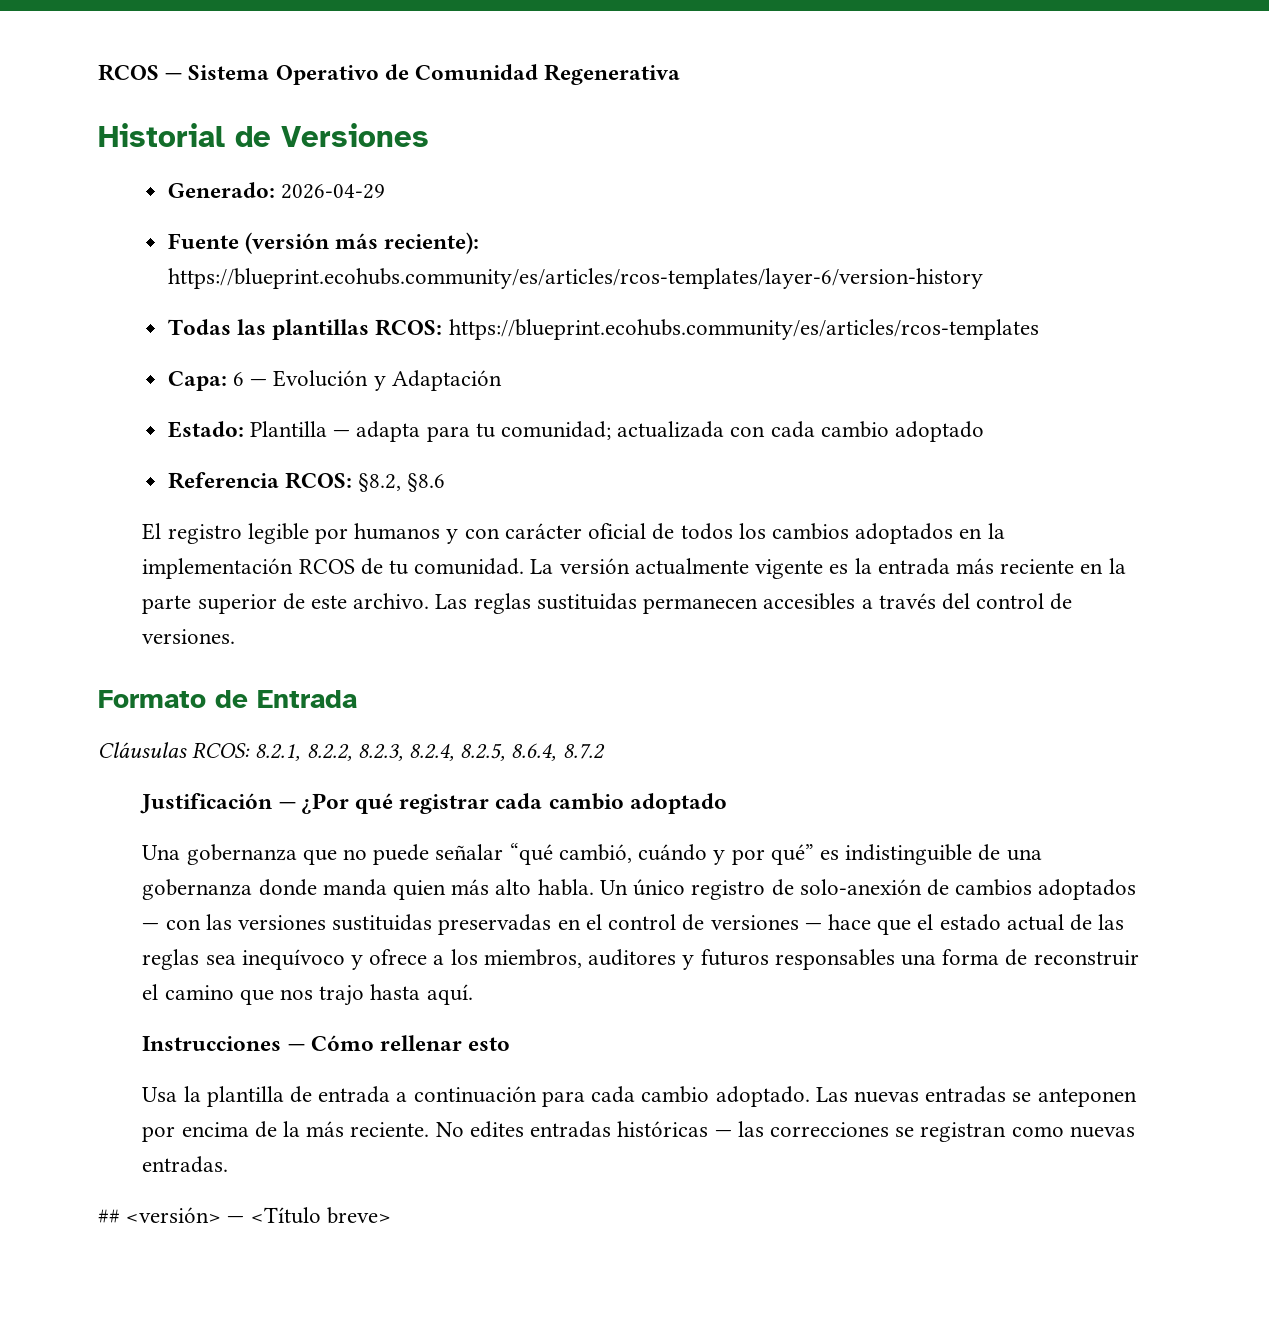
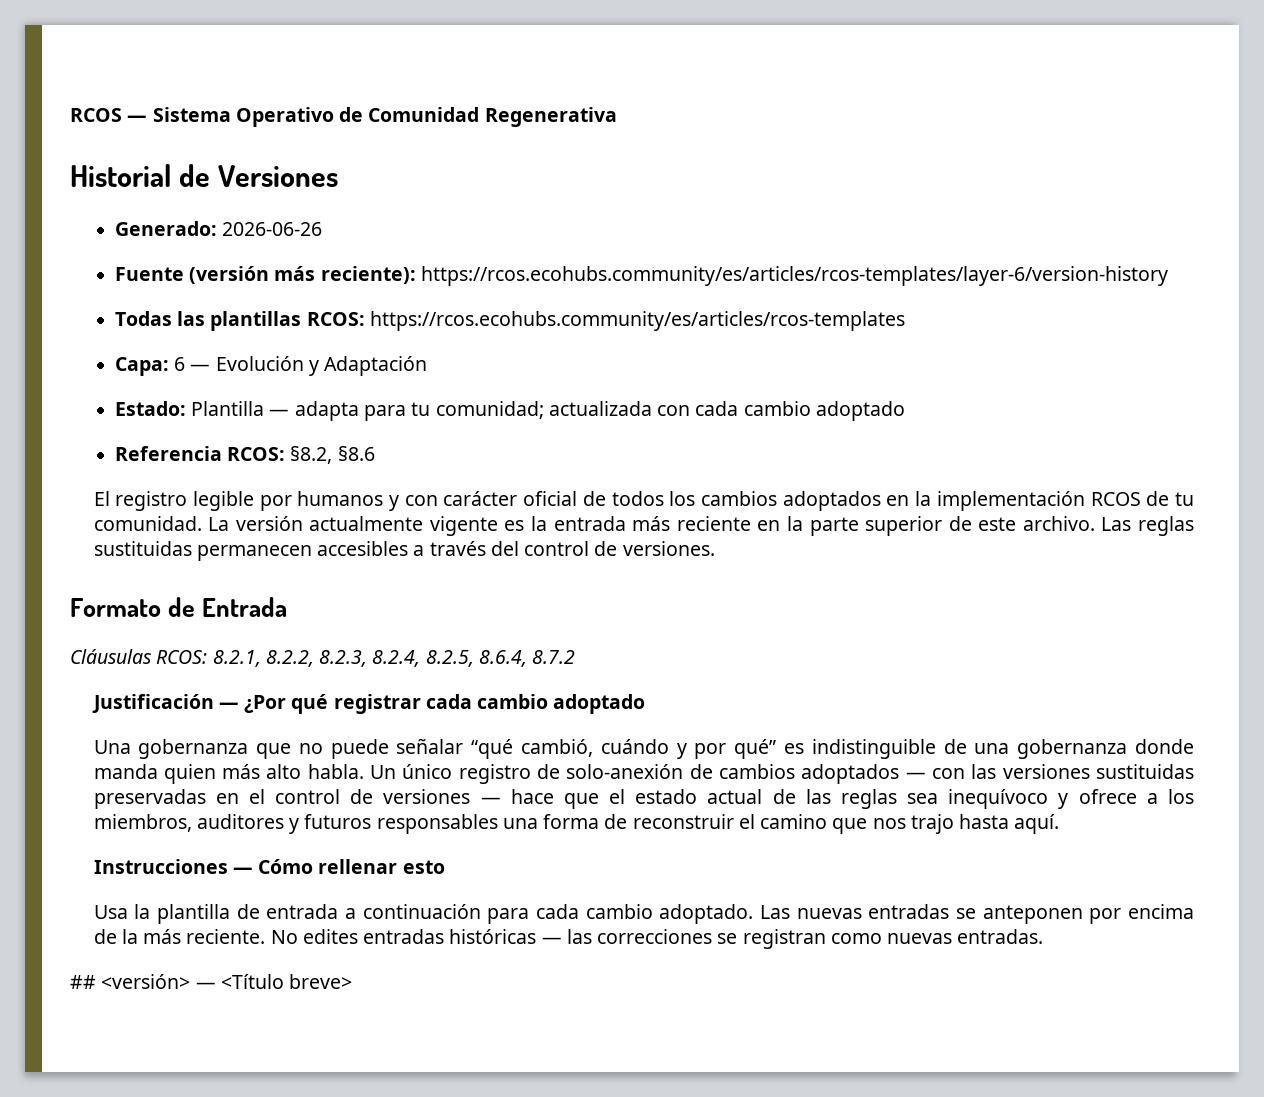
- Generado: 2026-04-29
+ Generado: 2026-06-26
- Fuente (versión más reciente): https://blueprint.ecohubs.community/es/articles/rcos-templates/layer-6/version-history
+ Fuente (versión más reciente): https://rcos.ecohubs.community/es/articles/rcos-templates/layer-6/version-history
- Todas las plantillas RCOS: https://blueprint.ecohubs.community/es/articles/rcos-templates
+ Todas las plantillas RCOS: https://rcos.ecohubs.community/es/articles/rcos-templates

